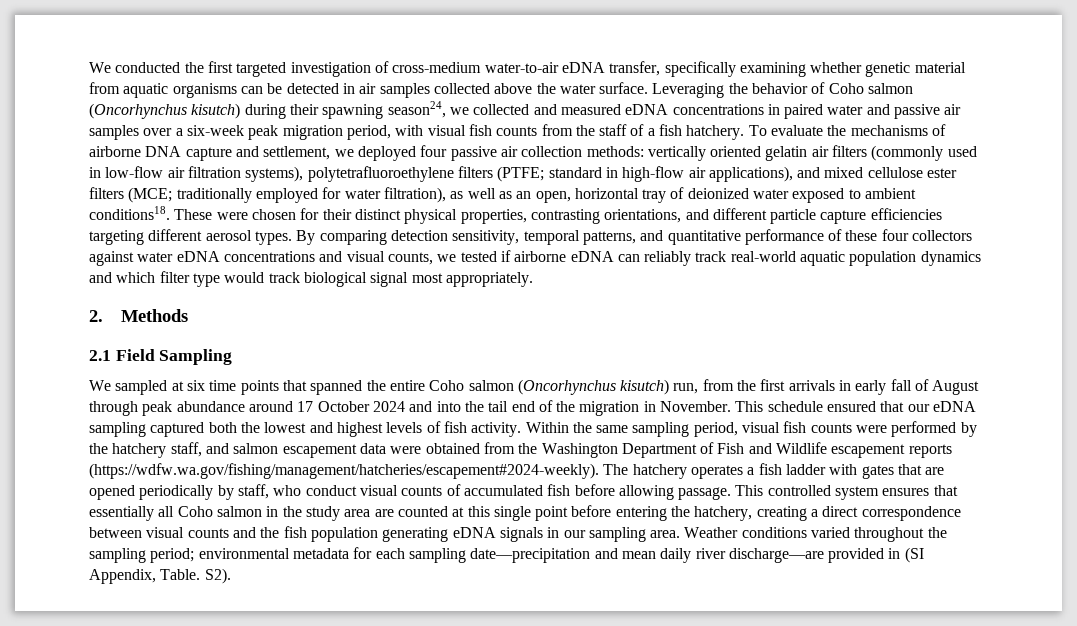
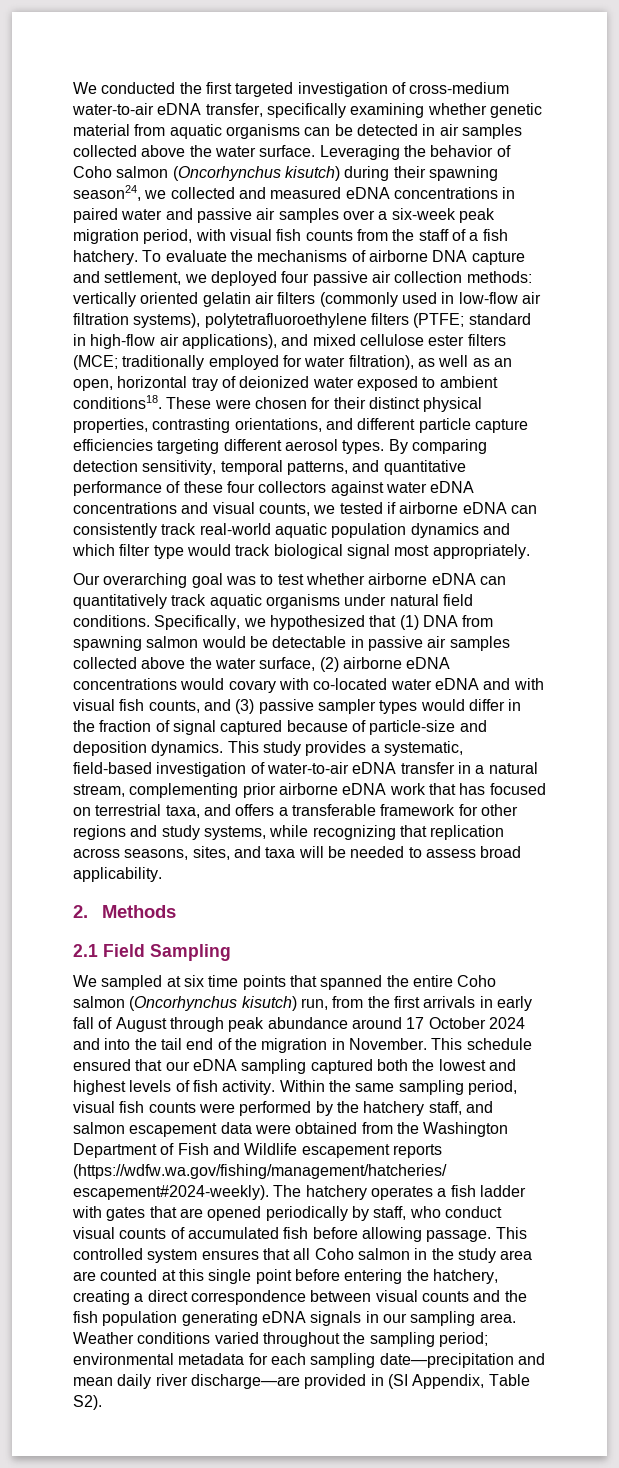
- By comparing detection sensitivity, temporal patterns, and quantitative performance of these four collectors against water eDNA concentrations and visual counts, we tested if airborne eDNA can reliably track real-world aquatic population dynamics and which filter type would track biological signal most appropriately.
+ By comparing detection sensitivity, temporal patterns, and quantitative performance of these four collectors against water eDNA concentrations and visual counts, we tested if airborne eDNA can consistently track real-world aquatic population dynamics and which filter type would track biological signal most appropriately.
+ Our overarching goal was to test whether airborne eDNA can quantitatively track aquatic organisms under natural field conditions. Specifically, we hypothesized that (1) DNA from spawning salmon would be detectable in passive air samples collected above the water surface, (2) airborne eDNA concentrations would covary with co-located water eDNA and with visual fish counts, and (3) passive sampler types would differ in the fraction of signal captured because of particle-size and deposition dynamics. This study provides a systematic, field-based investigation of water-to-air eDNA transfer in a natural stream, complementing prior airborne eDNA work that has focused on terrestrial taxa, and offers a transferable framework for other regions and study systems, while recognizing that replication across seasons, sites, and taxa will be needed to assess broad applicability.
- This controlled system ensures that essentially all Coho salmon in the study area are counted at this single point before entering the hatchery, creating a direct correspondence between visual counts and the fish population generating eDNA signals in our sampling area.
+ This controlled system ensures that all Coho salmon in the study area are counted at this single point before entering the hatchery, creating a direct correspondence between visual counts and the fish population generating eDNA signals in our sampling area.
- Weather conditions varied throughout the sampling period; environmental metadata for each sampling date—precipitation and mean daily river discharge—are provided in (SI Appendix, Table. S2).
+ Weather conditions varied throughout the sampling period; environmental metadata for each sampling date—precipitation and mean daily river discharge—are provided in (SI Appendix, Table S2).

